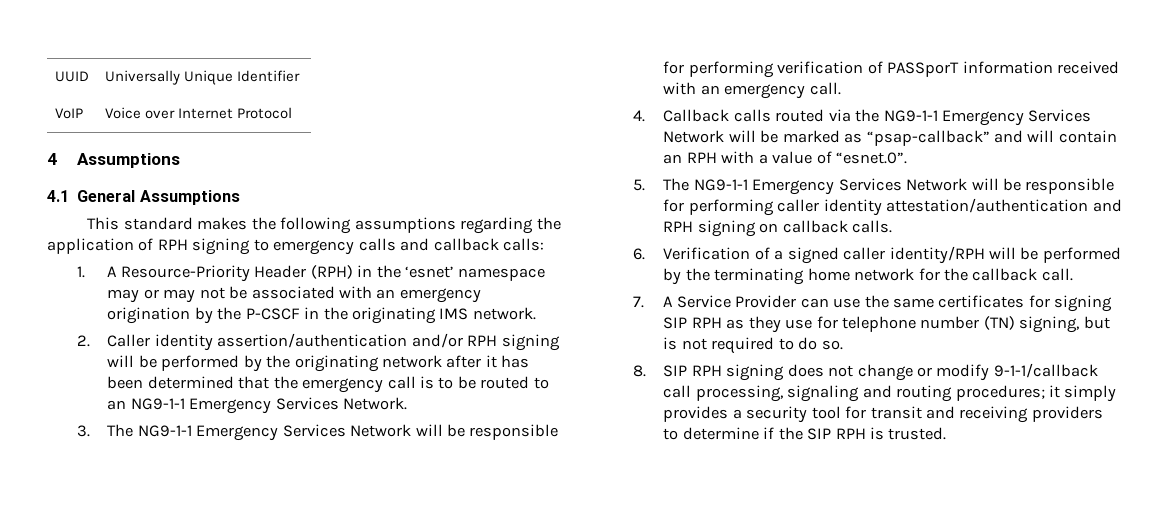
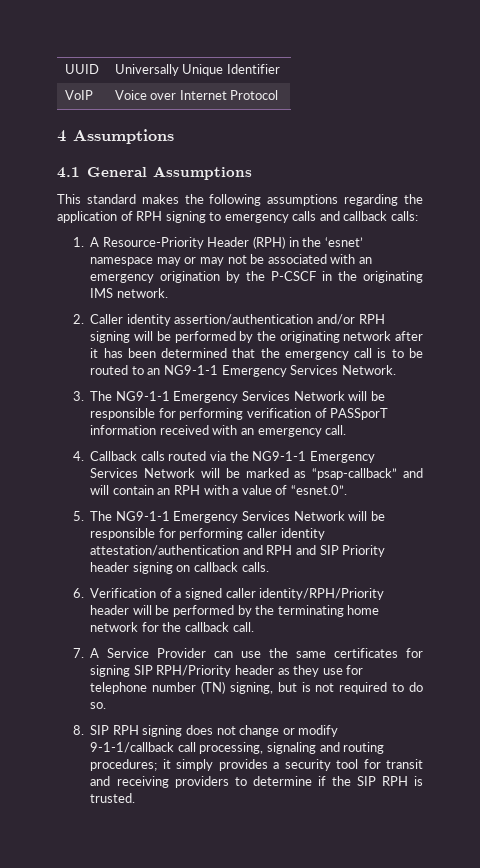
- 5. The NG9-1-1 Emergency Services Network will be responsible for performing caller identity attestation/authentication and RPH signing on callback calls.
+ 5. The NG9-1-1 Emergency Services Network will be responsible for performing caller identity attestation/authentication and RPH and SIP Priority header signing on callback calls.
- 6. Verification of a signed caller identity/RPH will be performed by the terminating home network for the callback call.
+ 6. Verification of a signed caller identity/RPH/Priority header will be performed by the terminating home network for the callback call.
- 7. A Service Provider can use the same certificates for signing SIP RPH as they use for telephone number (TN) signing, but is not required to do so.
+ 7. A Service Provider can use the same certificates for signing SIP RPH/Priority header as they use for telephone number (TN) signing, but is not required to do so.

